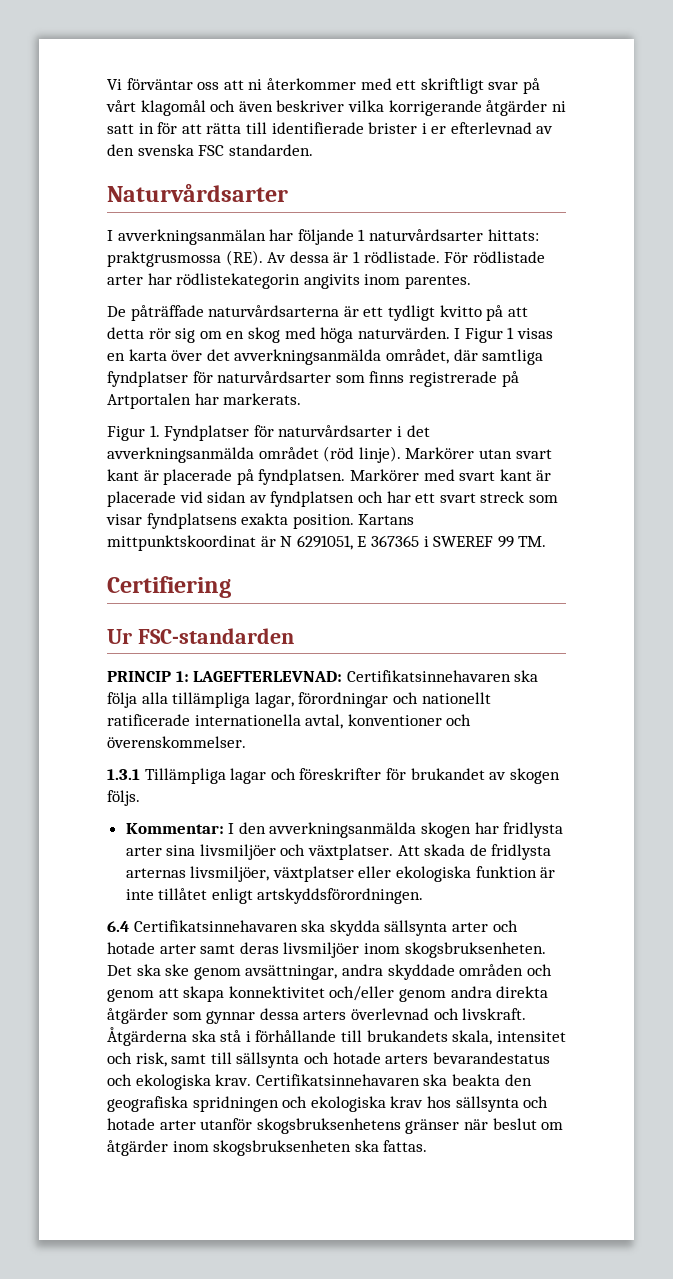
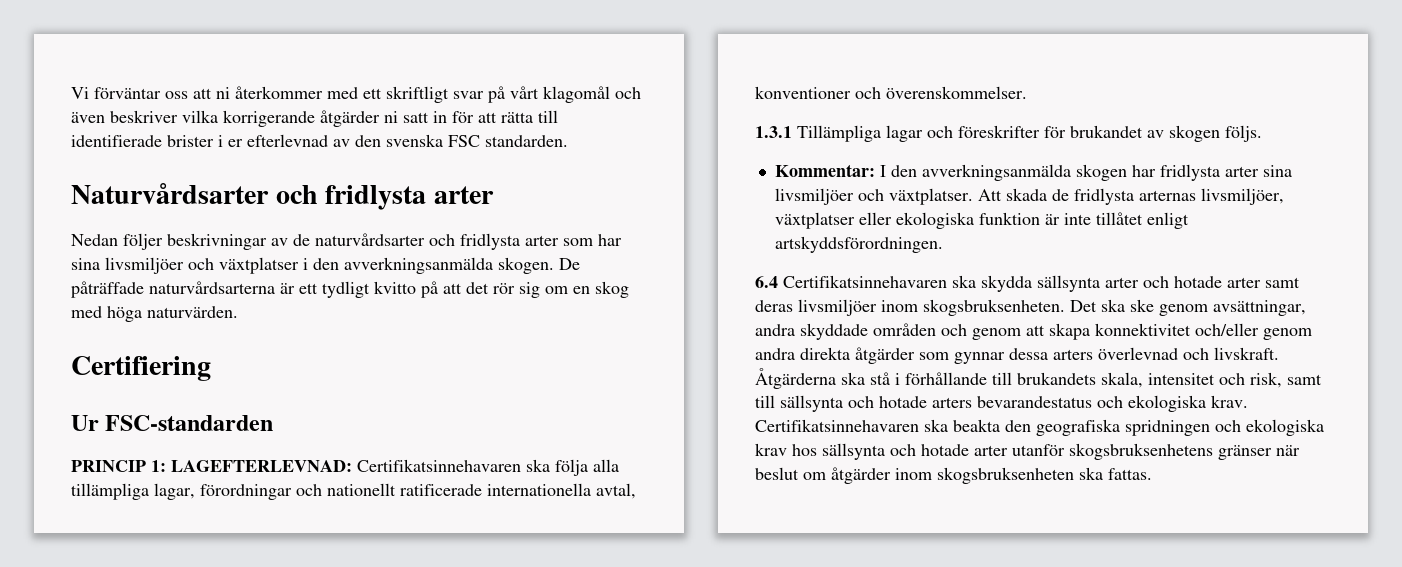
- Naturvårdsarter
- I avverkningsanmälan har följande 1 naturvårdsarter hittats: praktgrusmossa (RE). Av dessa är 1 rödlistade. För rödlistade arter har rödlistekategorin angivits inom parentes.
- De påträffade naturvårdsarterna är ett tydligt kvitto på att detta rör sig om en skog med höga naturvärden. I Figur 1 visas en karta över det avverkningsanmälda området, där samtliga fyndplatser för naturvårdsarter som finns registrerade på Artportalen har markerats.
- Figur 1. Fyndplatser för naturvårdsarter i det avverkningsanmälda området (röd linje). Markörer utan svart kant är placerade på fyndplatsen. Markörer med svart kant är placerade vid sidan av fyndplatsen och har ett svart streck som visar fyndplatsens exakta position. Kartans mittpunktskoordinat är N 6291051, E 367365 i SWEREF 99 TM.
+ Naturvårdsarter och fridlysta arter
+ Nedan följer beskrivningar av de naturvårdsarter och fridlysta arter som har sina livsmiljöer och växtplatser i den avverkningsanmälda skogen. De påträffade naturvårdsarterna är ett tydligt kvitto på att det rör sig om en skog med höga naturvärden.

